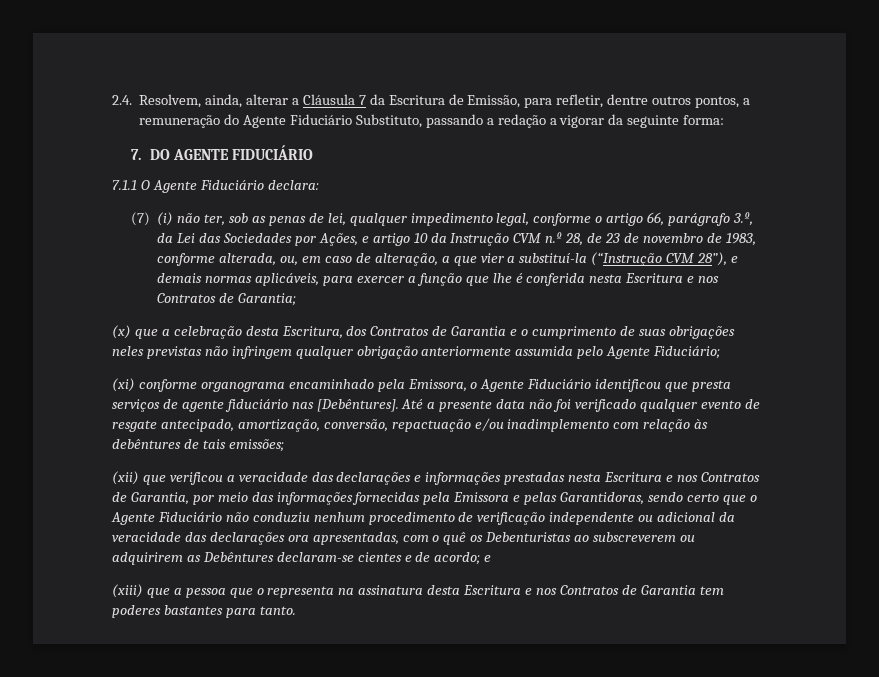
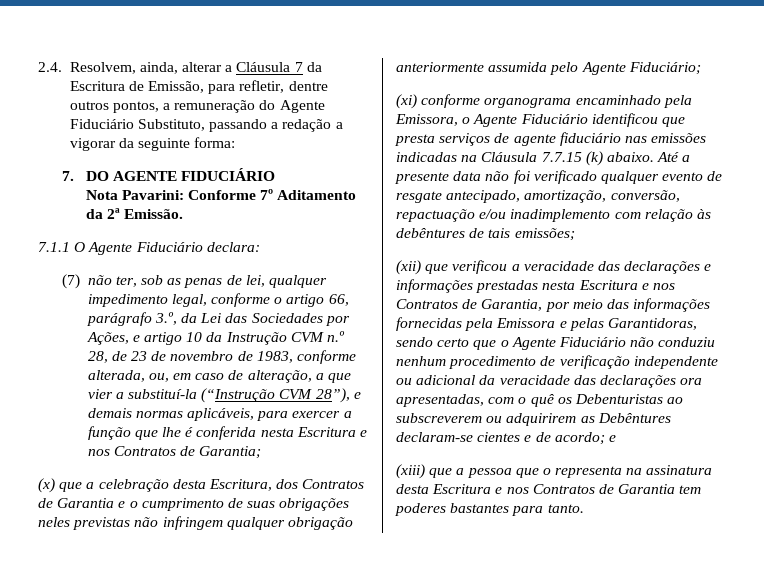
+ Nota Pavarini: Conforme 7º Aditamento da 2ª Emissão.
- (7) (i) não ter, sob as penas de lei, qualquer impedimento legal, conforme o artigo 66, parágrafo 3.º, da Lei das Sociedades por Ações, e artigo 10 da Instrução CVM n.º 28, de 23 de novembro de 1983, conforme alterada, ou, em caso de alteração, a que vier a substituí-la (“Instrução CVM 28”), e demais normas aplicáveis, para exercer a função que lhe é conferida nesta Escritura e nos Contratos de Garantia;
+ (7) não ter, sob as penas de lei, qualquer impedimento legal, conforme o artigo 66, parágrafo 3.º, da Lei das Sociedades por Ações, e artigo 10 da Instrução CVM n.º 28, de 23 de novembro de 1983, conforme alterada, ou, em caso de alteração, a que vier a substituí-la (“Instrução CVM 28”), e demais normas aplicáveis, para exercer a função que lhe é conferida nesta Escritura e nos Contratos de Garantia;
- (xi) conforme organograma encaminhado pela Emissora, o Agente Fiduciário identificou que presta serviços de agente fiduciário nas [Debêntures].
+ (xi) conforme organograma encaminhado pela Emissora, o Agente Fiduciário identificou que presta serviços de agente fiduciário nas emissões indicadas na Cláusula 7.7.15 (k) abaixo.

